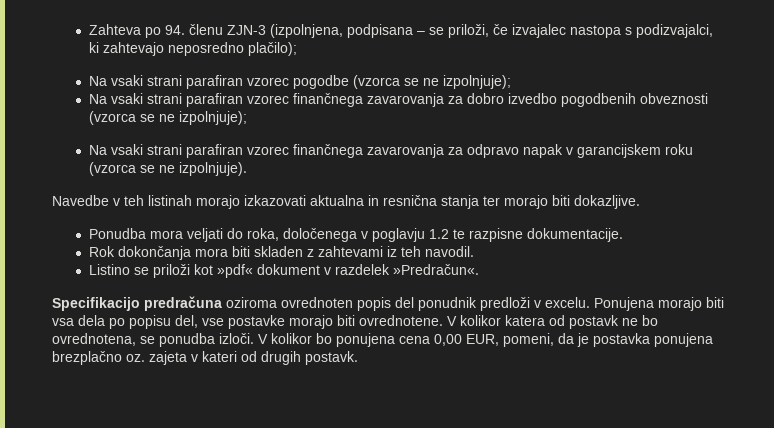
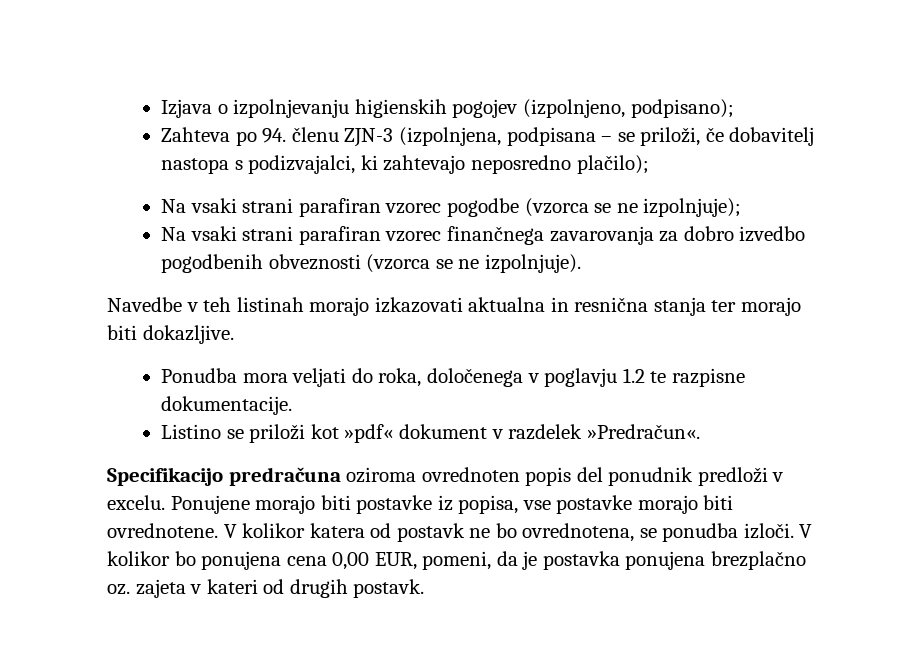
+ Izjava o izpolnjevanju higienskih pogojev (izpolnjeno, podpisano);
- Zahteva po 94. členu ZJN-3 (izpolnjena, podpisana – se priloži, če izvajalec nastopa s podizvajalci, ki zahtevajo neposredno plačilo);
+ Zahteva po 94. členu ZJN-3 (izpolnjena, podpisana – se priloži, če dobavitelj nastopa s podizvajalci, ki zahtevajo neposredno plačilo);
- Na vsaki strani parafiran vzorec finančnega zavarovanja za dobro izvedbo pogodbenih obveznosti (vzorca se ne izpolnjuje);
- Na vsaki strani parafiran vzorec finančnega zavarovanja za odpravo napak v garancijskem roku (vzorca se ne izpolnjuje).
+ Na vsaki strani parafiran vzorec finančnega zavarovanja za dobro izvedbo pogodbenih obveznosti (vzorca se ne izpolnjuje).
- Rok dokončanja mora biti skladen z zahtevami iz teh navodil.
- Ponujena morajo biti vsa dela po popisu del, vse postavke morajo biti ovrednotene.
+ Ponujene morajo biti postavke iz popisa, vse postavke morajo biti ovrednotene.

